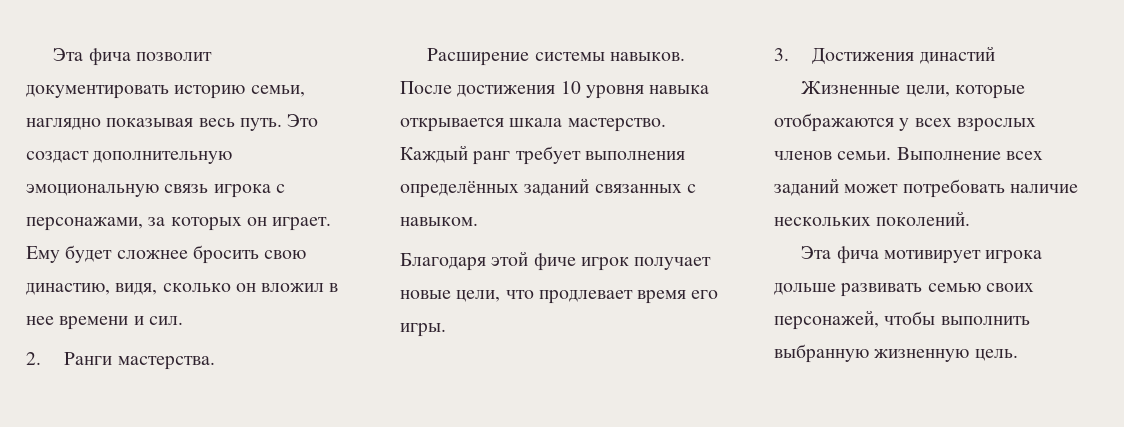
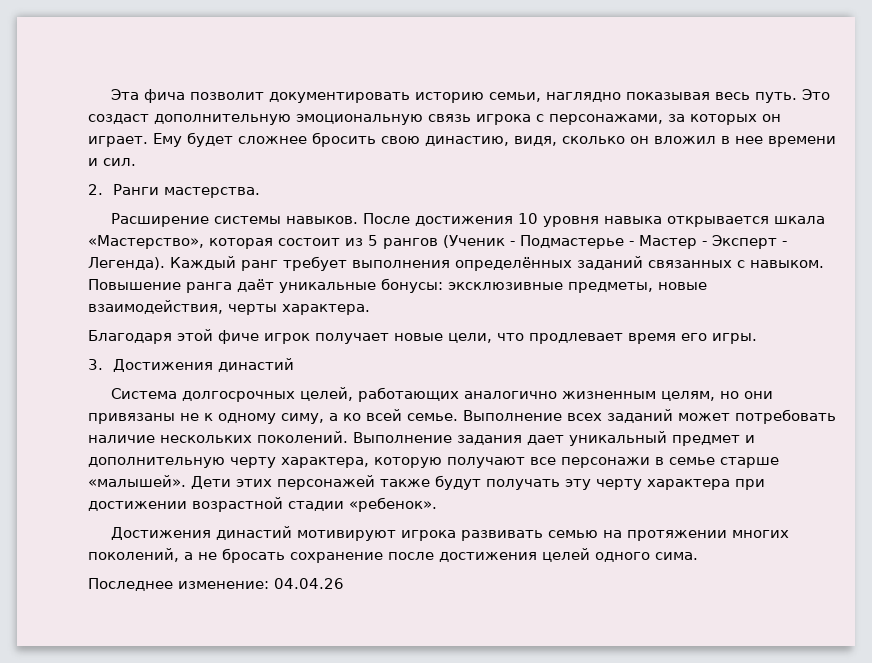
- После достижения 10 уровня навыка открывается шкала мастерство.
+ После достижения 10 уровня навыка открывается шкала «Мастерство», которая состоит из 5 рангов (Ученик - Подмастерье - Мастер - Эксперт - Легенда).
+ Повышение ранга даёт уникальные бонусы: эксклюзивные предметы, новые взаимодействия, черты характера.
- Жизненные цели, которые отображаются у всех взрослых членов семьи.
+ Система долгосрочных целей, работающих аналогично жизненным целям, но они привязаны не к одному симу, а ко всей семье.
- Выполнение всех заданий может потребовать наличие нескольких поколений.
- Эта фича мотивирует игрока дольше развивать семью своих персонажей, чтобы выполнить выбранную жизненную цель.
+ Выполнение всех заданий может потребовать наличие нескольких поколений. Выполнение задания дает уникальный предмет и дополнительную черту характера, которую получают все персонажи в семье старше «малышей». Дети этих персонажей также будут получать эту черту характера при достижении возрастной стадии «ребенок».
+ Достижения династий мотивируют игрока развивать семью на протяжении многих поколений, а не бросать сохранение после достижения целей одного сима.
+ Последнее изменение: 04.04.26

